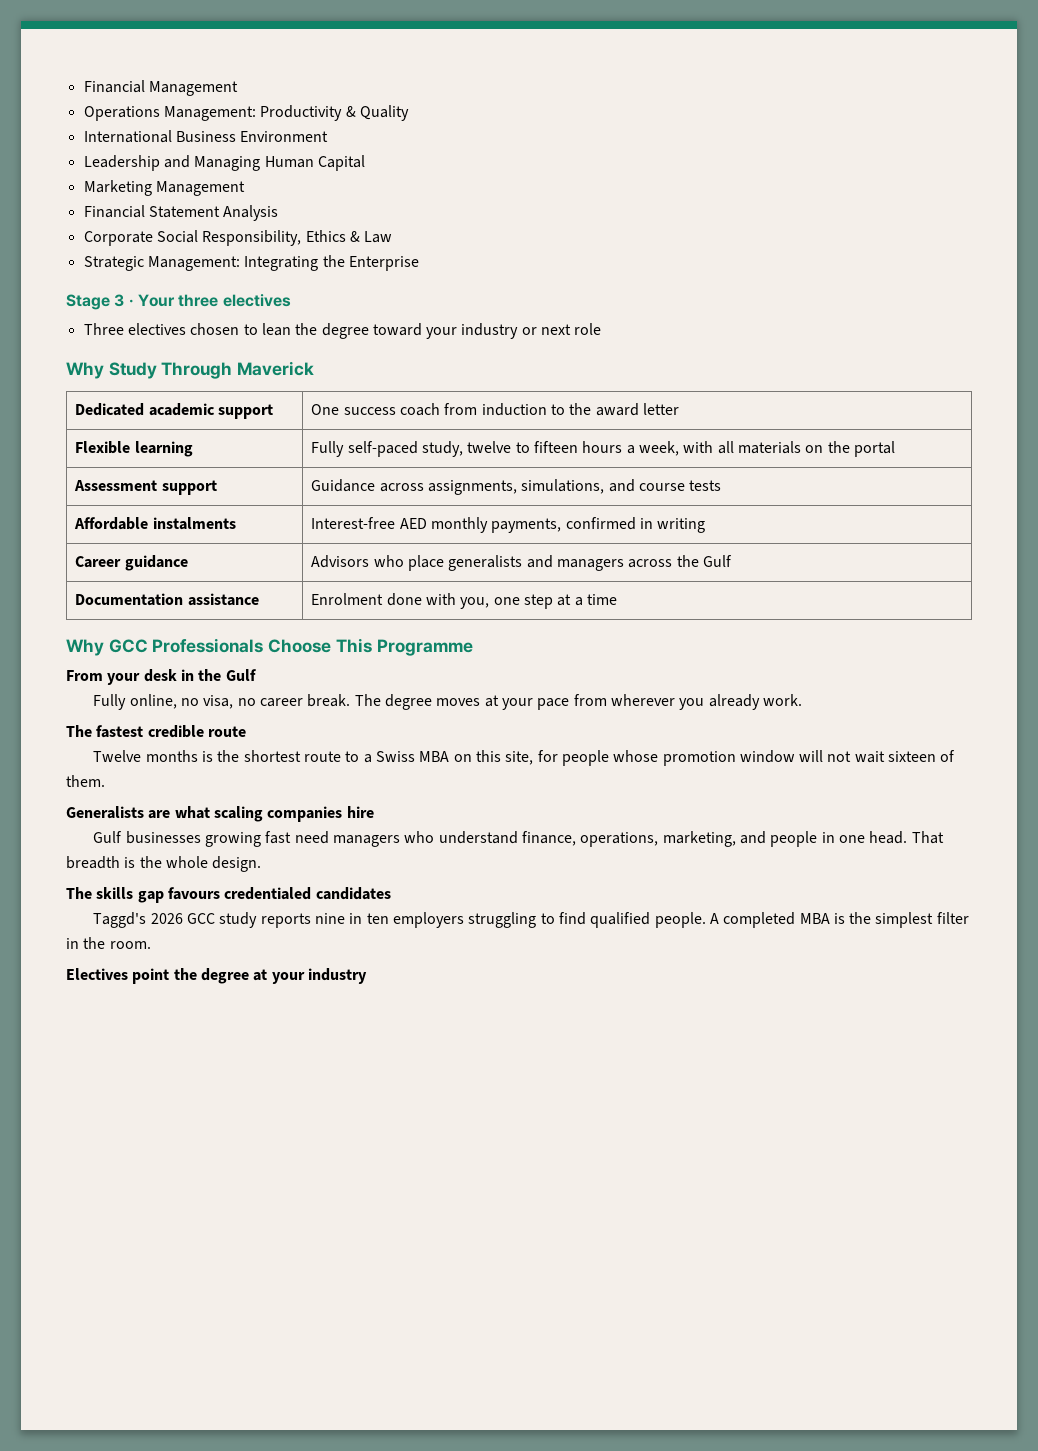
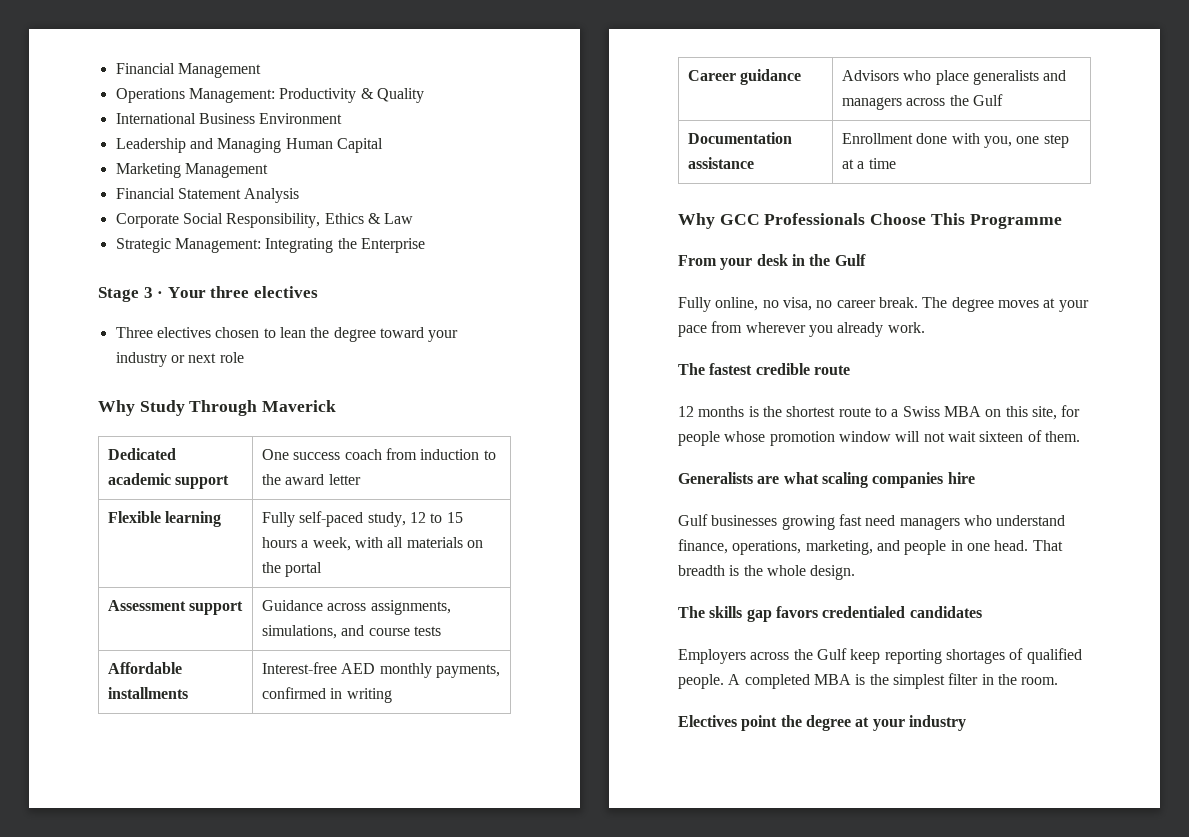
- Flexible learning | Fully self-paced study, twelve to fifteen hours a week, with all materials on the portal
+ Flexible learning | Fully self-paced study, 12 to 15 hours a week, with all materials on the portal
- Affordable instalments | Interest-free AED monthly payments, confirmed in writing
+ Affordable installments | Interest-free AED monthly payments, confirmed in writing
- Documentation assistance | Enrolment done with you, one step at a time
+ Documentation assistance | Enrollment done with you, one step at a time
- Twelve months is the shortest route to a Swiss MBA on this site, for people whose promotion window will not wait sixteen of them.
+ 12 months is the shortest route to a Swiss MBA on this site, for people whose promotion window will not wait sixteen of them.
- The skills gap favours credentialed candidates
+ The skills gap favors credentialed candidates
- Taggd's 2026 GCC study reports nine in ten employers struggling to find qualified people.
+ Employers across the Gulf keep reporting shortages of qualified people.

